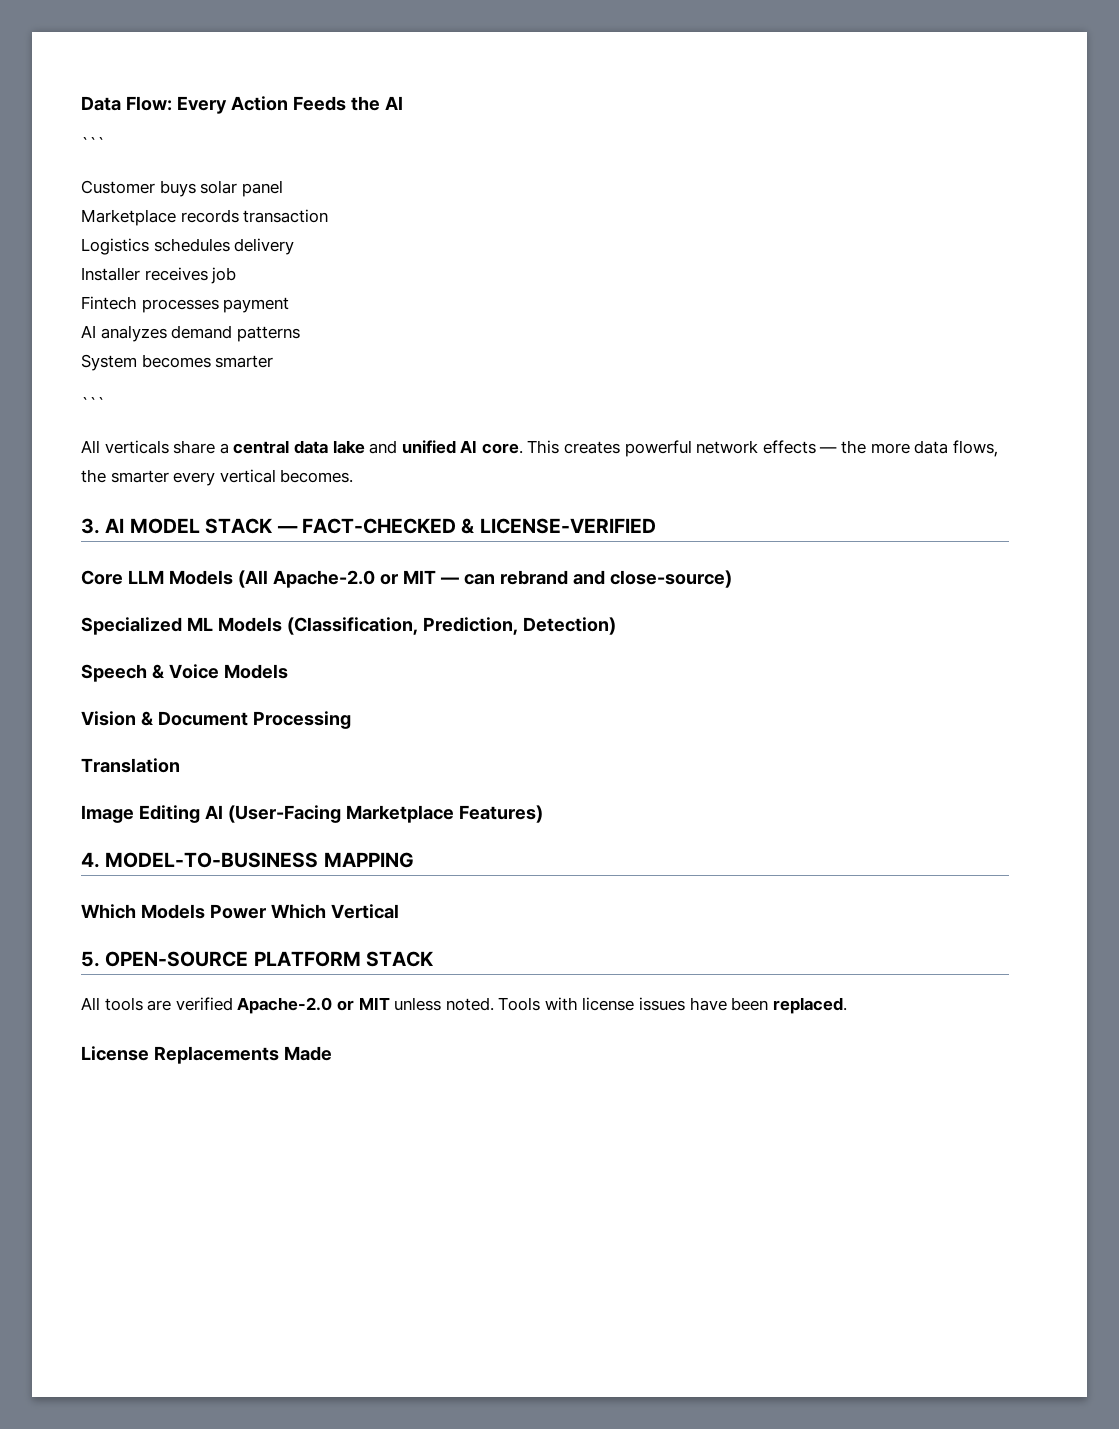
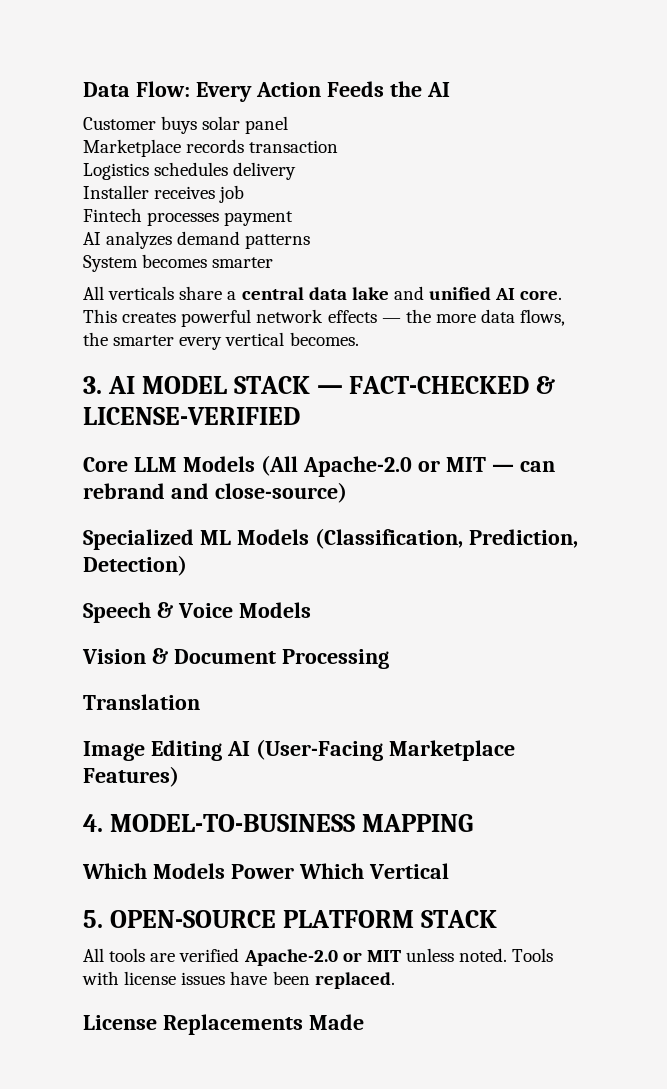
  Data Flow: Every Action Feeds the AI
- ```
  System becomes smarter
- ```

